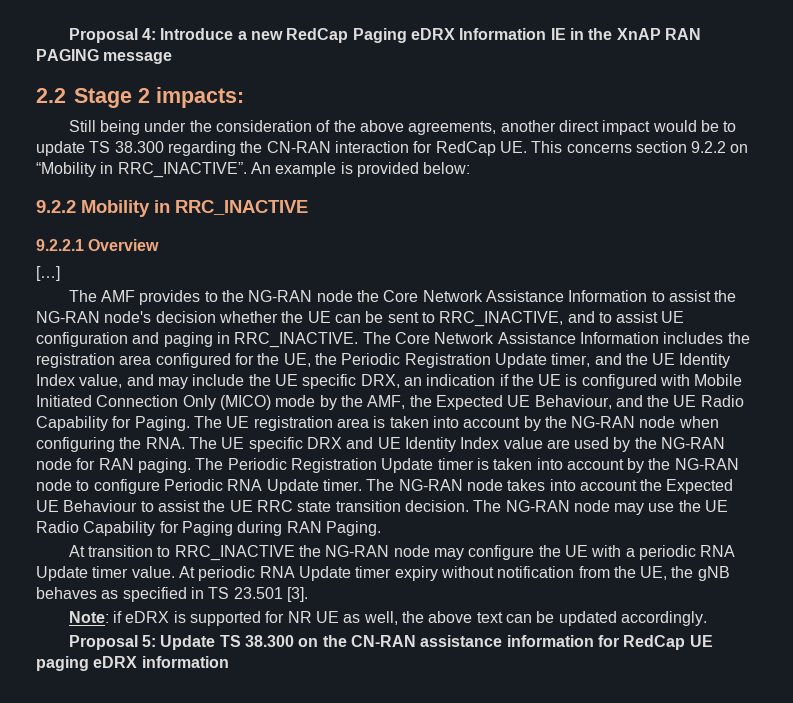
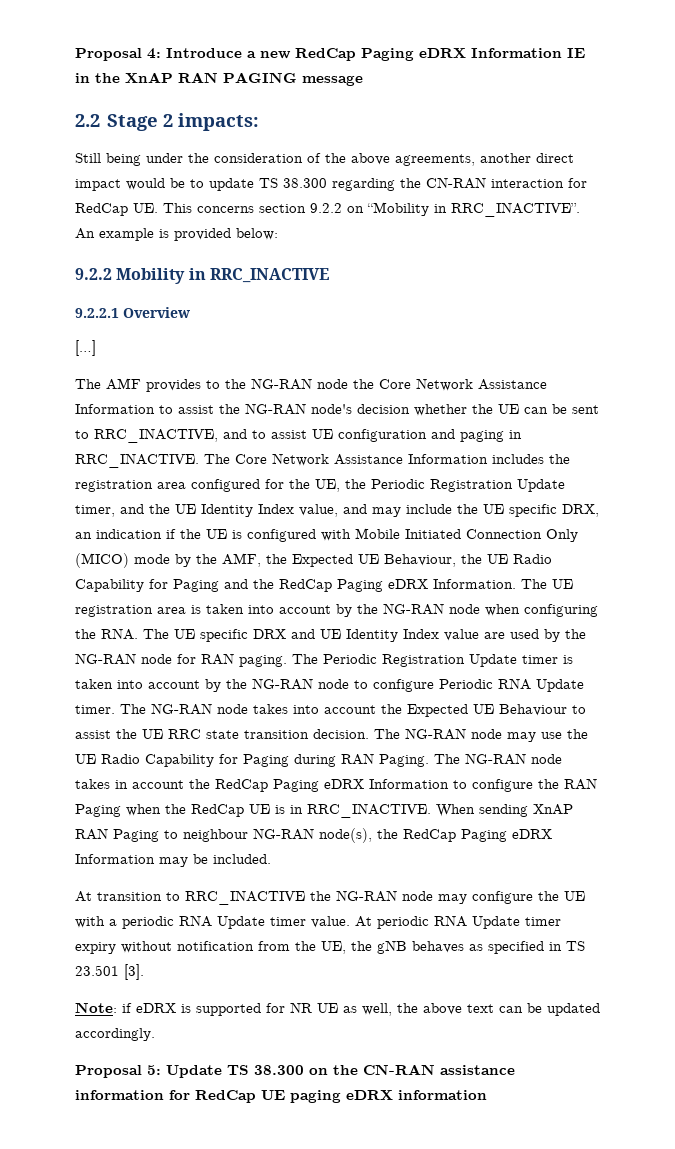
- The Core Network Assistance Information includes the registration area configured for the UE, the Periodic Registration Update timer, and the UE Identity Index value, and may include the UE specific DRX, an indication if the UE is configured with Mobile Initiated Connection Only (MICO) mode by the AMF, the Expected UE Behaviour, and the UE Radio Capability for Paging.
+ The Core Network Assistance Information includes the registration area configured for the UE, the Periodic Registration Update timer, and the UE Identity Index value, and may include the UE specific DRX, an indication if the UE is configured with Mobile Initiated Connection Only (MICO) mode by the AMF, the Expected UE Behaviour, the UE Radio Capability for Paging and the RedCap Paging eDRX Information.
+ The NG-RAN node takes in account the RedCap Paging eDRX Information to configure the RAN Paging when the RedCap UE is in RRC_INACTIVE. When sending XnAP RAN Paging to neighbour NG-RAN node(s), the RedCap Paging eDRX Information may be included.

